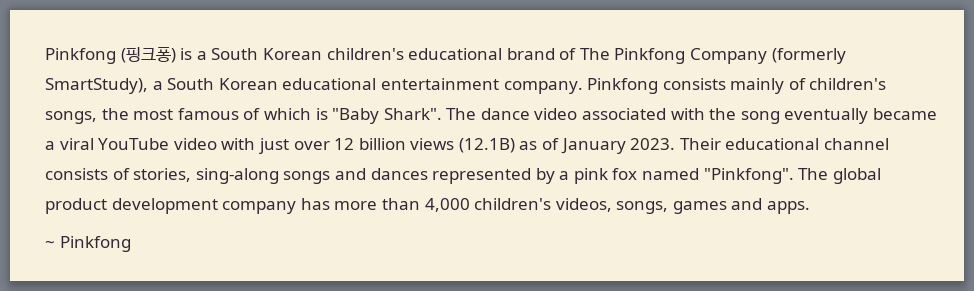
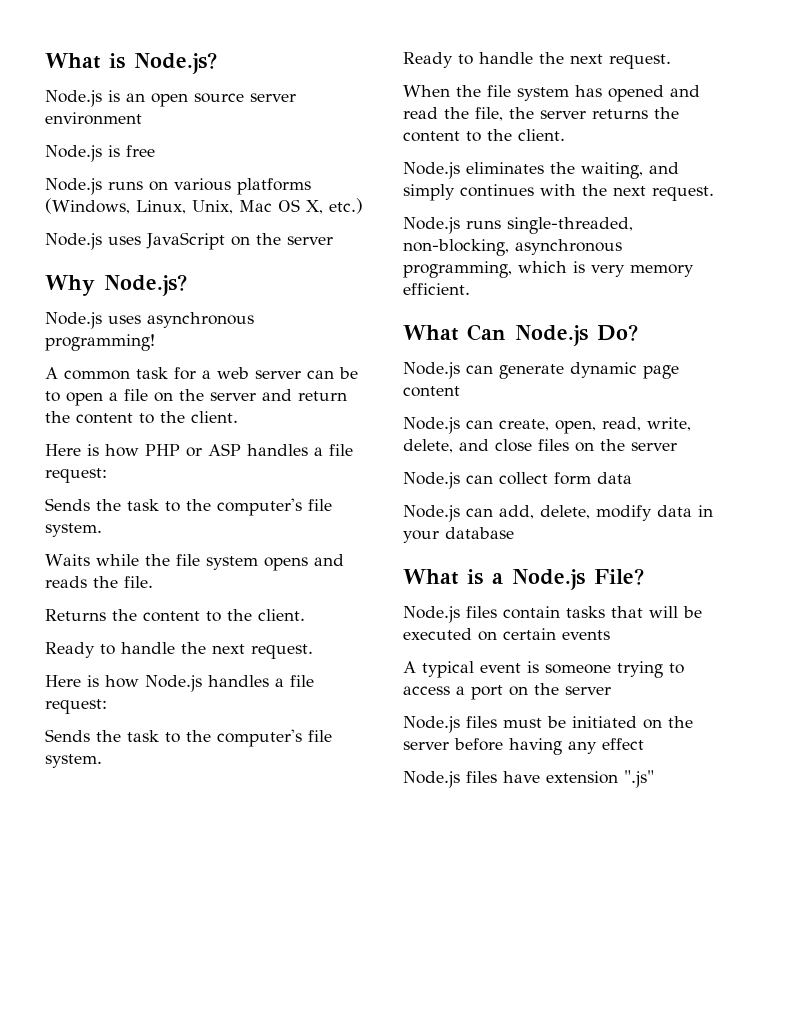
- Pinkfong (핑크퐁) is a South Korean children's educational brand of The Pinkfong Company (formerly SmartStudy), a South Korean educational entertainment company. Pinkfong consists mainly of children's songs, the most famous of which is "Baby Shark". The dance video associated with the song eventually became a viral YouTube video with just over 12 billion views (12.1B) as of January 2023. Their educational channel consists of stories, sing-along songs and dances represented by a pink fox named "Pinkfong". The global product development company has more than 4,000 children's videos, songs, games and apps.
- ~ Pinkfong
+ What is Node.js?
+ Node.js is an open source server environment
+ Node.js is free
+ Node.js runs on various platforms (Windows, Linux, Unix, Mac OS X, etc.)
+ Node.js uses JavaScript on the server
+ Why Node.js?
+ Node.js uses asynchronous programming!
+ A common task for a web server can be to open a file on the server and return the content to the client.
+ Here is how PHP or ASP handles a file request:
+ Sends the task to the computer's file system.
+ Waits while the file system opens and reads the file.
+ Returns the content to the client.
+ Ready to handle the next request.
+ Here is how Node.js handles a file request:
+ Sends the task to the computer's file system.
+ Ready to handle the next request.
+ When the file system has opened and read the file, the server returns the content to the client.
+ Node.js eliminates the waiting, and simply continues with the next request.
+ Node.js runs single-threaded, non-blocking, asynchronous programming, which is very memory efficient.
+ What Can Node.js Do?
+ Node.js can generate dynamic page content
+ Node.js can create, open, read, write, delete, and close files on the server
+ Node.js can collect form data
+ Node.js can add, delete, modify data in your database
+ What is a Node.js File?
+ Node.js files contain tasks that will be executed on certain events
+ A typical event is someone trying to access a port on the server
+ Node.js files must be initiated on the server before having any effect
+ Node.js files have extension ".js"

